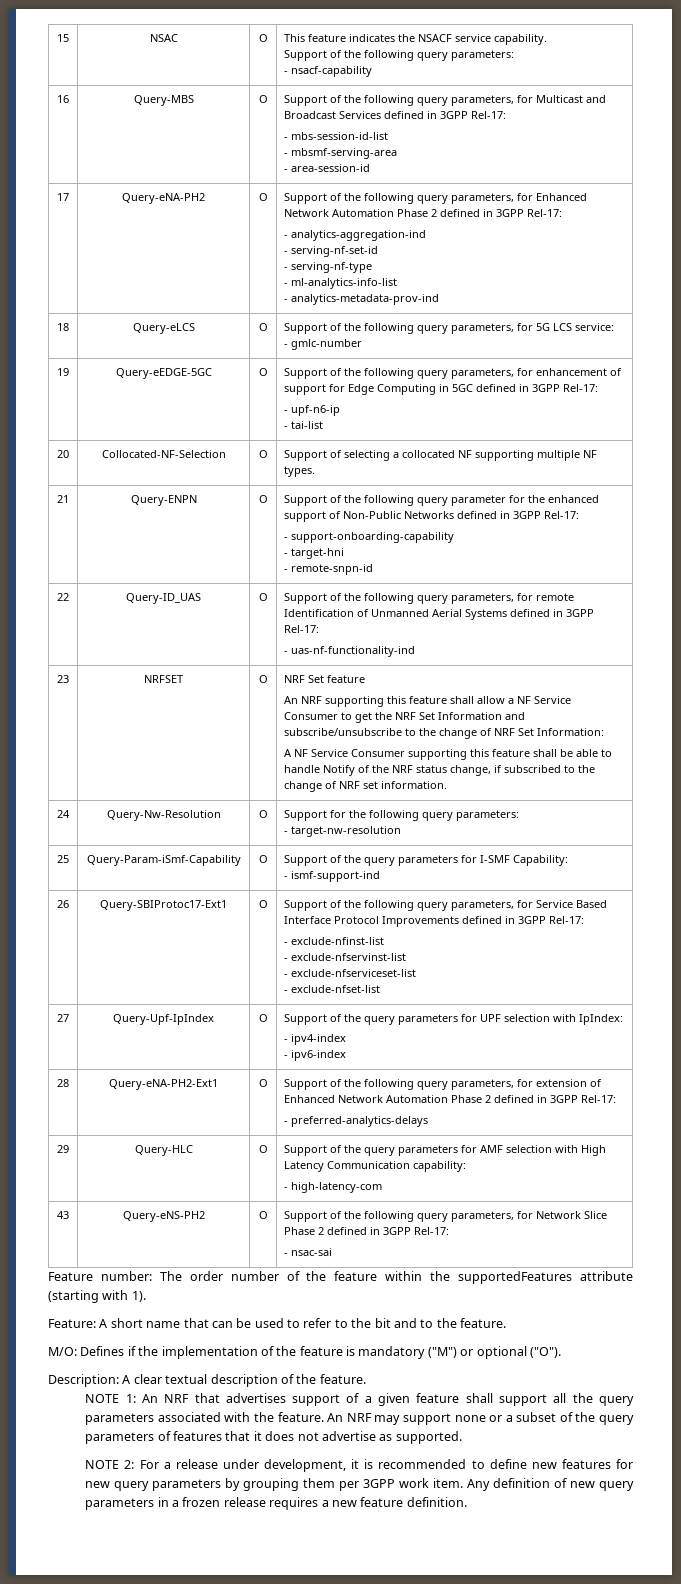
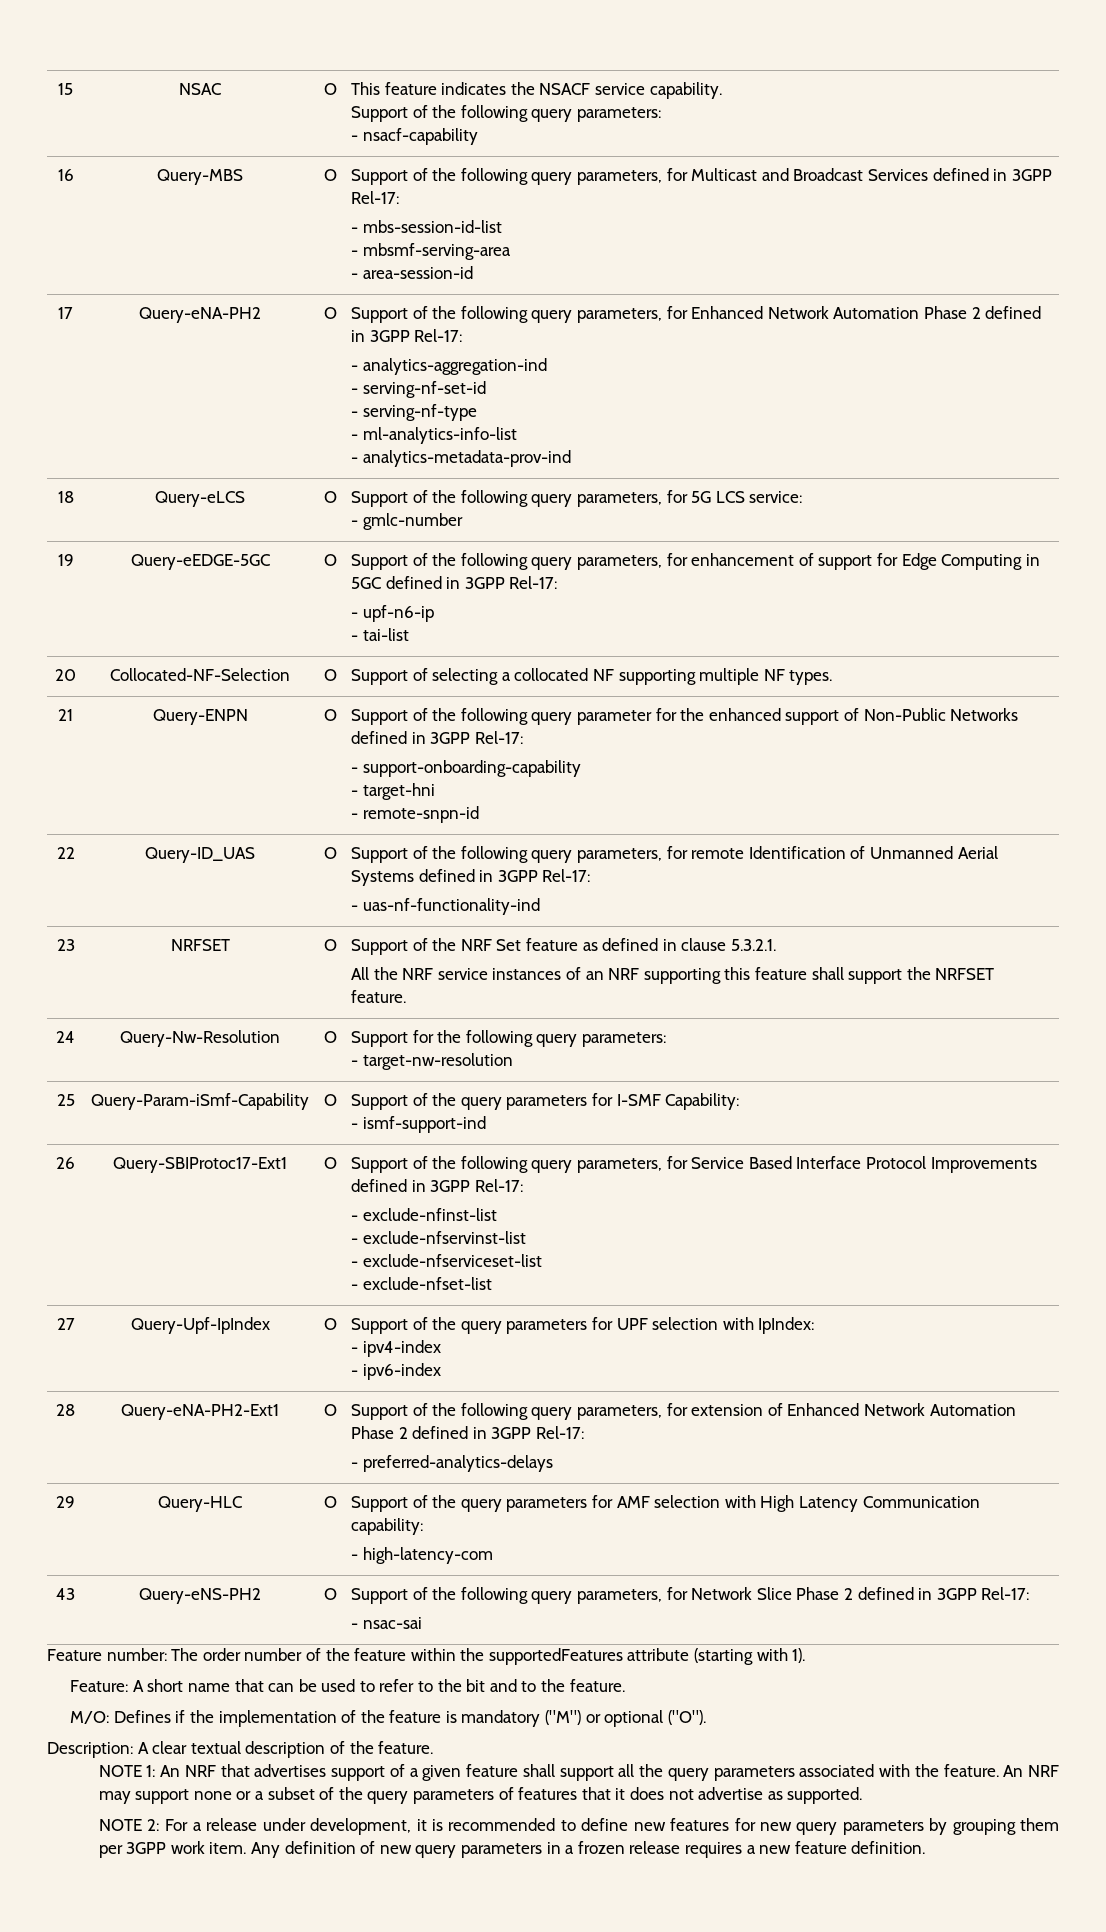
- NRF Set feature
- An NRF supporting this feature shall allow a NF Service Consumer to get the NRF Set Information and subscribe/unsubscribe to the change of NRF Set Information:
- A NF Service Consumer supporting this feature shall be able to handle Notify of the NRF status change, if subscribed to the change of NRF set information.
+ Support of the NRF Set feature as defined in clause 5.3.2.1.
+ All the NRF service instances of an NRF supporting this feature shall support the NRFSET feature.

